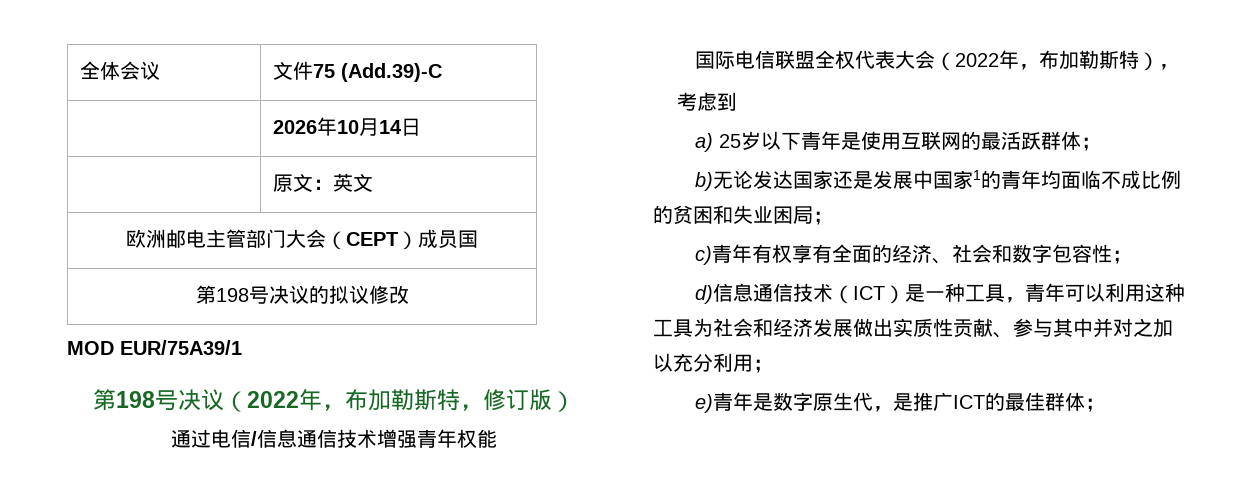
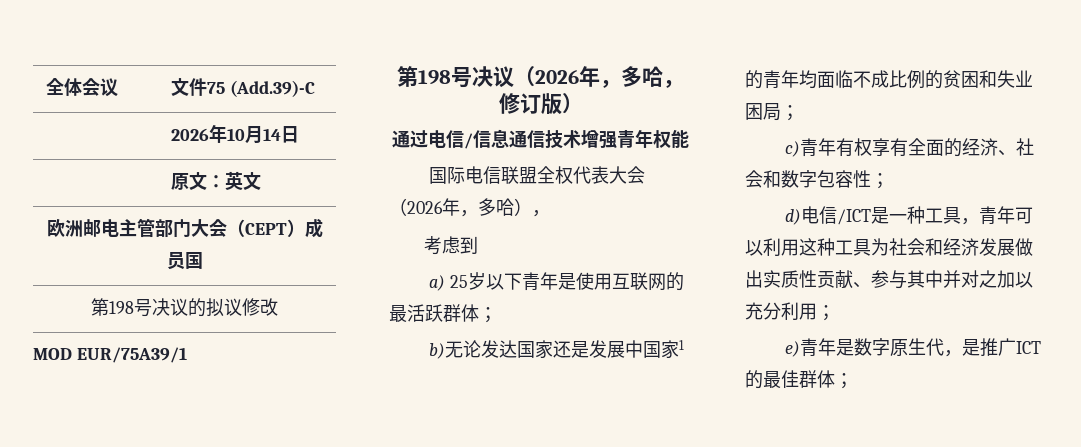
- 第198号决议（2022年，布加勒斯特，修订版）
+ 第198号决议（2026年，多哈，修订版）
- 国际电信联盟全权代表大会（2022年，布加勒斯特），
+ 国际电信联盟全权代表大会（2026年，多哈），
- d)信息通信技术（ICT）是一种工具，青年可以利用这种工具为社会和经济发展做出实质性贡献、参与其中并对之加以充分利用；
+ d)电信/ICT是一种工具，青年可以利用这种工具为社会和经济发展做出实质性贡献、参与其中并对之加以充分利用；

